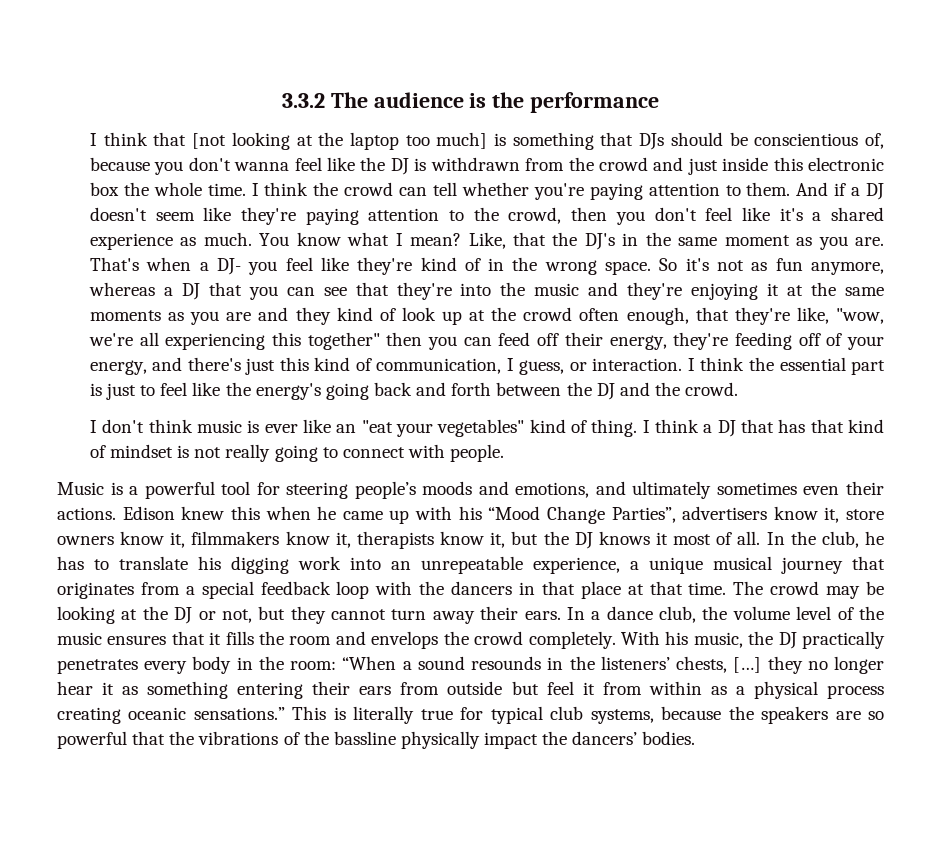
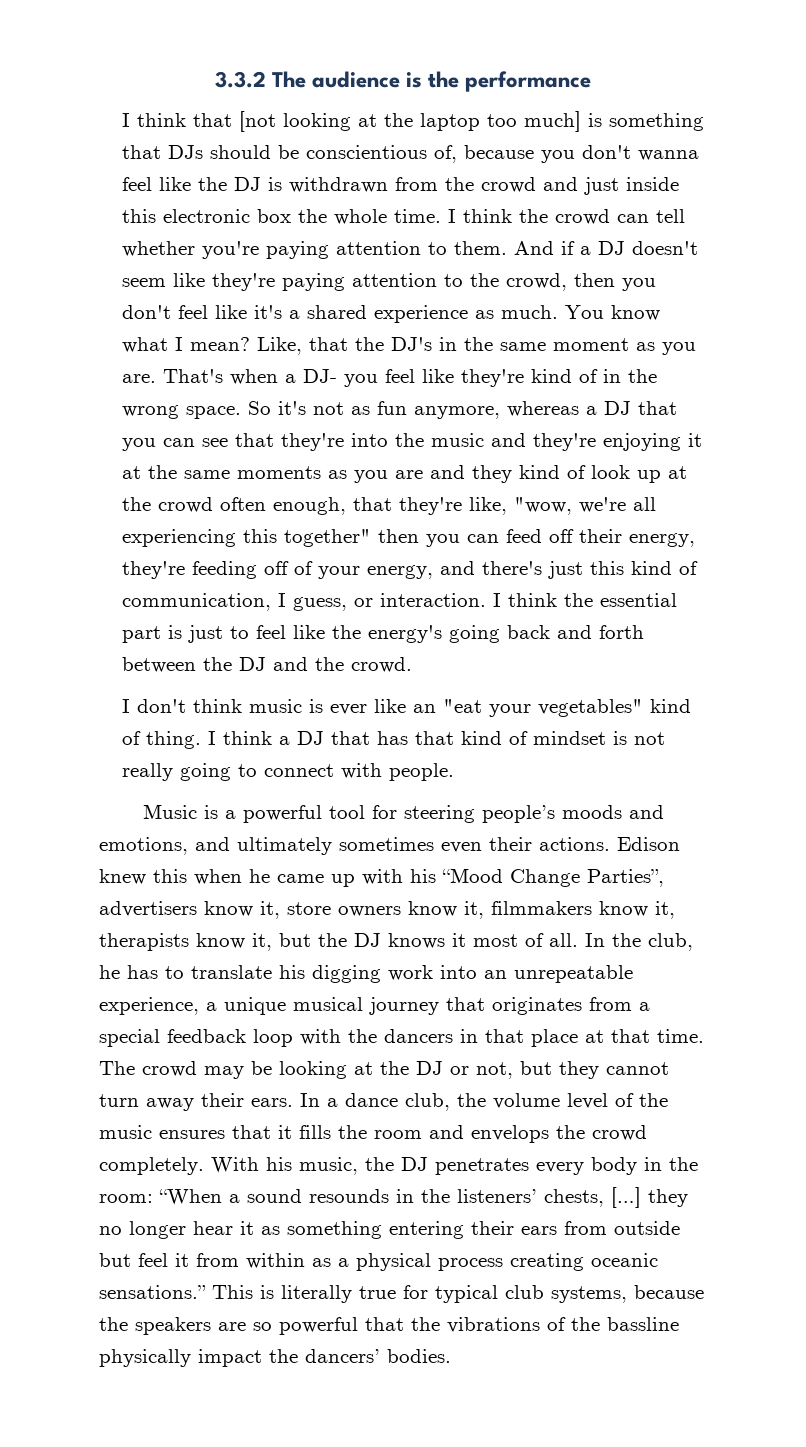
- With his music, the DJ practically penetrates every body in the room: “When a sound resounds in the listeners’ chests, […] they no longer hear it as something entering their ears from outside but feel it from within as a physical process creating oceanic sensations.”
+ With his music, the DJ penetrates every body in the room: “When a sound resounds in the listeners’ chests, […] they no longer hear it as something entering their ears from outside but feel it from within as a physical process creating oceanic sensations.”

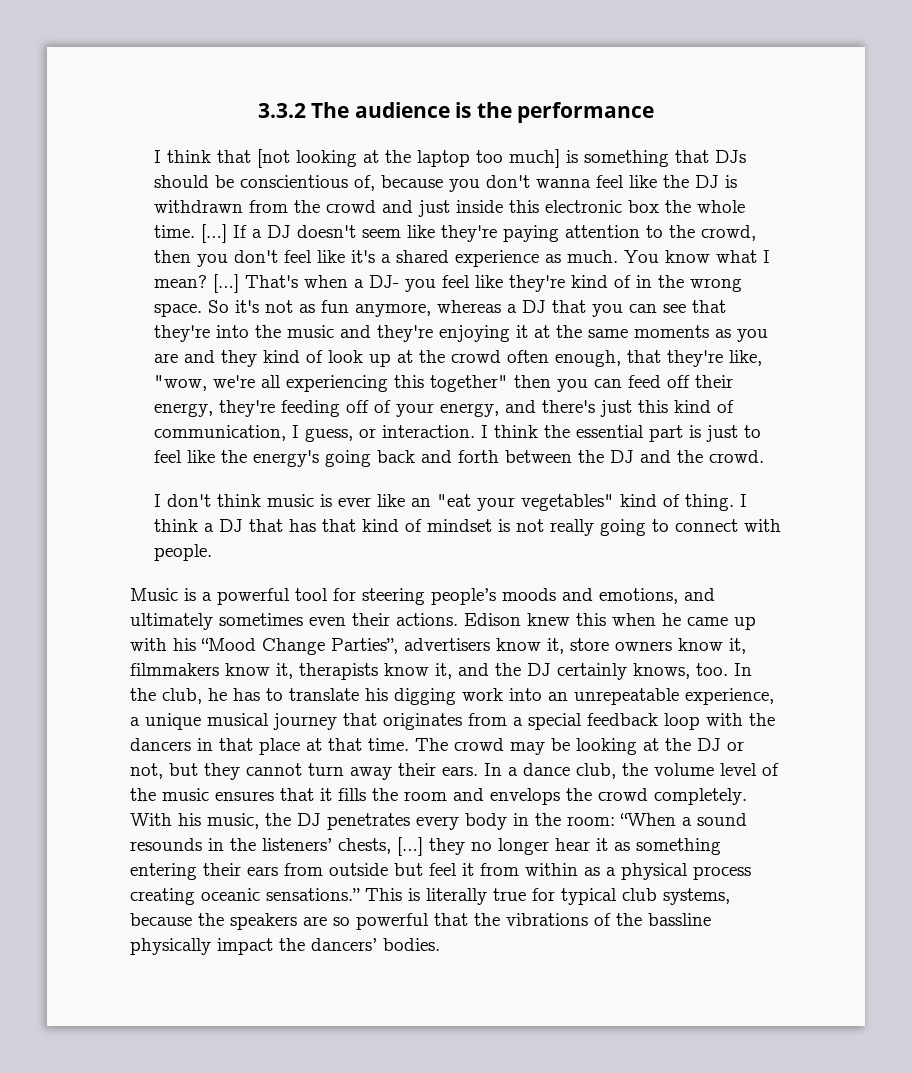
- I think the crowd can tell whether you're paying attention to them. And if a DJ doesn't seem like they're paying attention to the crowd, then you don't feel like it's a shared experience as much.
+ […] If a DJ doesn't seem like they're paying attention to the crowd, then you don't feel like it's a shared experience as much.
- You know what I mean? Like, that the DJ's in the same moment as you are.
+ You know what I mean? […]
- Edison knew this when he came up with his “Mood Change Parties”, advertisers know it, store owners know it, filmmakers know it, therapists know it, but the DJ knows it most of all.
+ Edison knew this when he came up with his “Mood Change Parties”, advertisers know it, store owners know it, filmmakers know it, therapists know it, and the DJ certainly knows, too.

